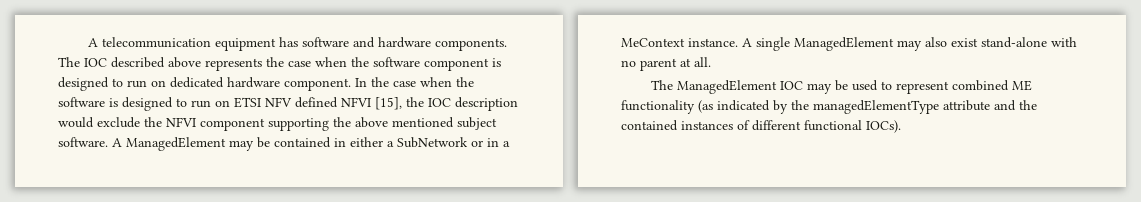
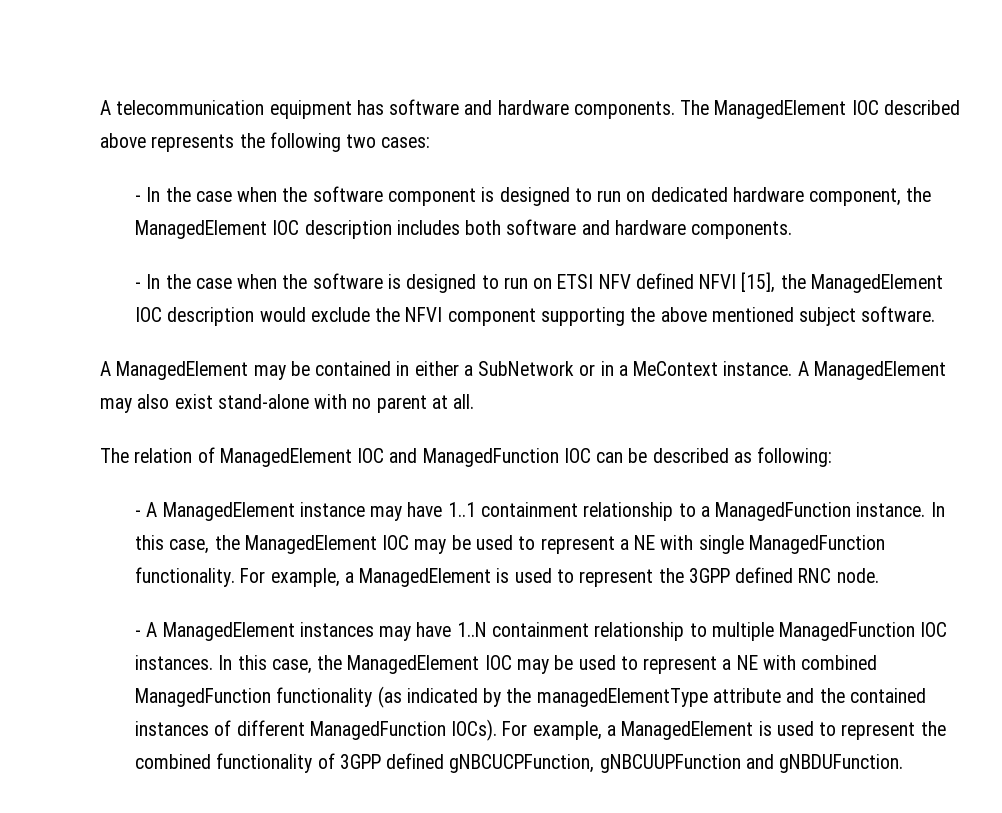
- The IOC described above represents the case when the software component is designed to run on dedicated hardware component. In the case when the software is designed to run on ETSI NFV defined NFVI [15], the IOC description would exclude the NFVI component supporting the above mentioned subject software. A ManagedElement may be contained in either a SubNetwork or in a MeContext instance.
+ The ManagedElement IOC described above represents the following two cases:
+ - In the case when the software component is designed to run on dedicated hardware component, the ManagedElement IOC description includes both software and hardware components.
+ - In the case when the software is designed to run on ETSI NFV defined NFVI [15], the ManagedElement IOC description would exclude the NFVI component supporting the above mentioned subject software.
+ A ManagedElement may be contained in either a SubNetwork or in a MeContext instance.
- A single ManagedElement may also exist stand-alone with no parent at all.
+ A ManagedElement may also exist stand-alone with no parent at all.
- The ManagedElement IOC may be used to represent combined ME functionality (as indicated by the managedElementType attribute and the contained instances of different functional IOCs).
+ The relation of ManagedElement IOC and ManagedFunction IOC can be described as following:
+ - A ManagedElement instance may have 1..1 containment relationship to a ManagedFunction instance. In this case, the ManagedElement IOC may be used to represent a NE with single ManagedFunction functionality. For example, a ManagedElement is used to represent the 3GPP defined RNC node.
+ - A ManagedElement instances may have 1..N containment relationship to multiple ManagedFunction IOC instances. In this case, the ManagedElement IOC may be used to represent a NE with combined ManagedFunction functionality (as indicated by the managedElementType attribute and the contained instances of different ManagedFunction IOCs). For example, a ManagedElement is used to represent the combined functionality of 3GPP defined gNBCUCPFunction, gNBCUUPFunction and gNBDUFunction.

